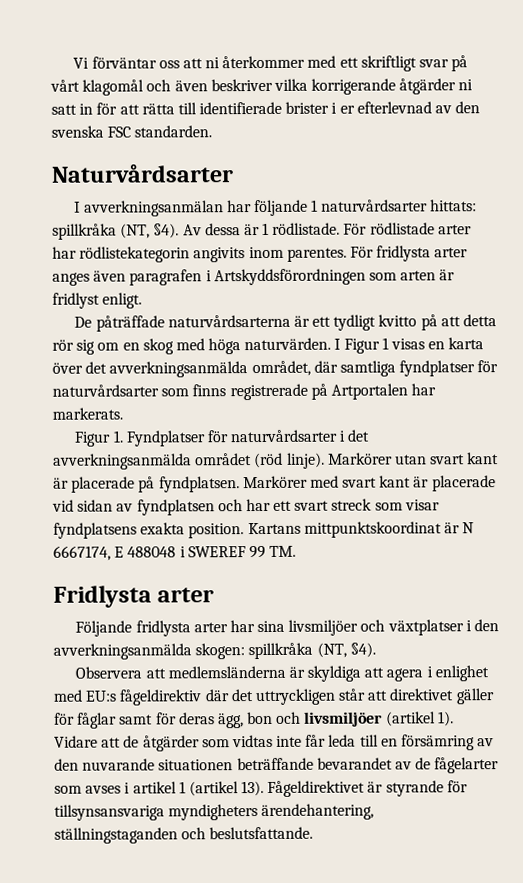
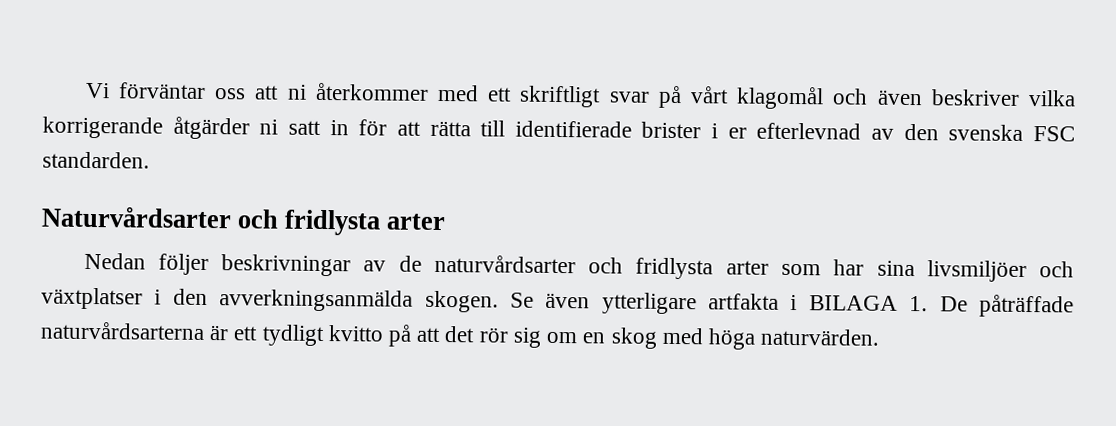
- Naturvårdsarter
- I avverkningsanmälan har följande 1 naturvårdsarter hittats: spillkråka (NT, §4). Av dessa är 1 rödlistade. För rödlistade arter har rödlistekategorin angivits inom parentes. För fridlysta arter anges även paragrafen i Artskyddsförordningen som arten är fridlyst enligt.
- De påträffade naturvårdsarterna är ett tydligt kvitto på att detta rör sig om en skog med höga naturvärden. I Figur 1 visas en karta över det avverkningsanmälda området, där samtliga fyndplatser för naturvårdsarter som finns registrerade på Artportalen har markerats.
- Figur 1. Fyndplatser för naturvårdsarter i det avverkningsanmälda området (röd linje). Markörer utan svart kant är placerade på fyndplatsen. Markörer med svart kant är placerade vid sidan av fyndplatsen och har ett svart streck som visar fyndplatsens exakta position. Kartans mittpunktskoordinat är N 6667174, E 488048 i SWEREF 99 TM.
- Fridlysta arter
- Följande fridlysta arter har sina livsmiljöer och växtplatser i den avverkningsanmälda skogen: spillkråka (NT, §4).
- Observera att medlemsländerna är skyldiga att agera i enlighet med EU:s fågeldirektiv där det uttryckligen står att direktivet gäller för fåglar samt för deras ägg, bon och livsmiljöer (artikel 1). Vidare att de åtgärder som vidtas inte får leda till en försämring av den nuvarande situationen beträffande bevarandet av de fågelarter som avses i artikel 1 (artikel 13). Fågeldirektivet är styrande för tillsynsansvariga myndigheters ärendehantering, ställningstaganden och beslutsfattande.
+ Naturvårdsarter och fridlysta arter
+ Nedan följer beskrivningar av de naturvårdsarter och fridlysta arter som har sina livsmiljöer och växtplatser i den avverkningsanmälda skogen. Se även ytterligare artfakta i BILAGA 1. De påträffade naturvårdsarterna är ett tydligt kvitto på att det rör sig om en skog med höga naturvärden.

